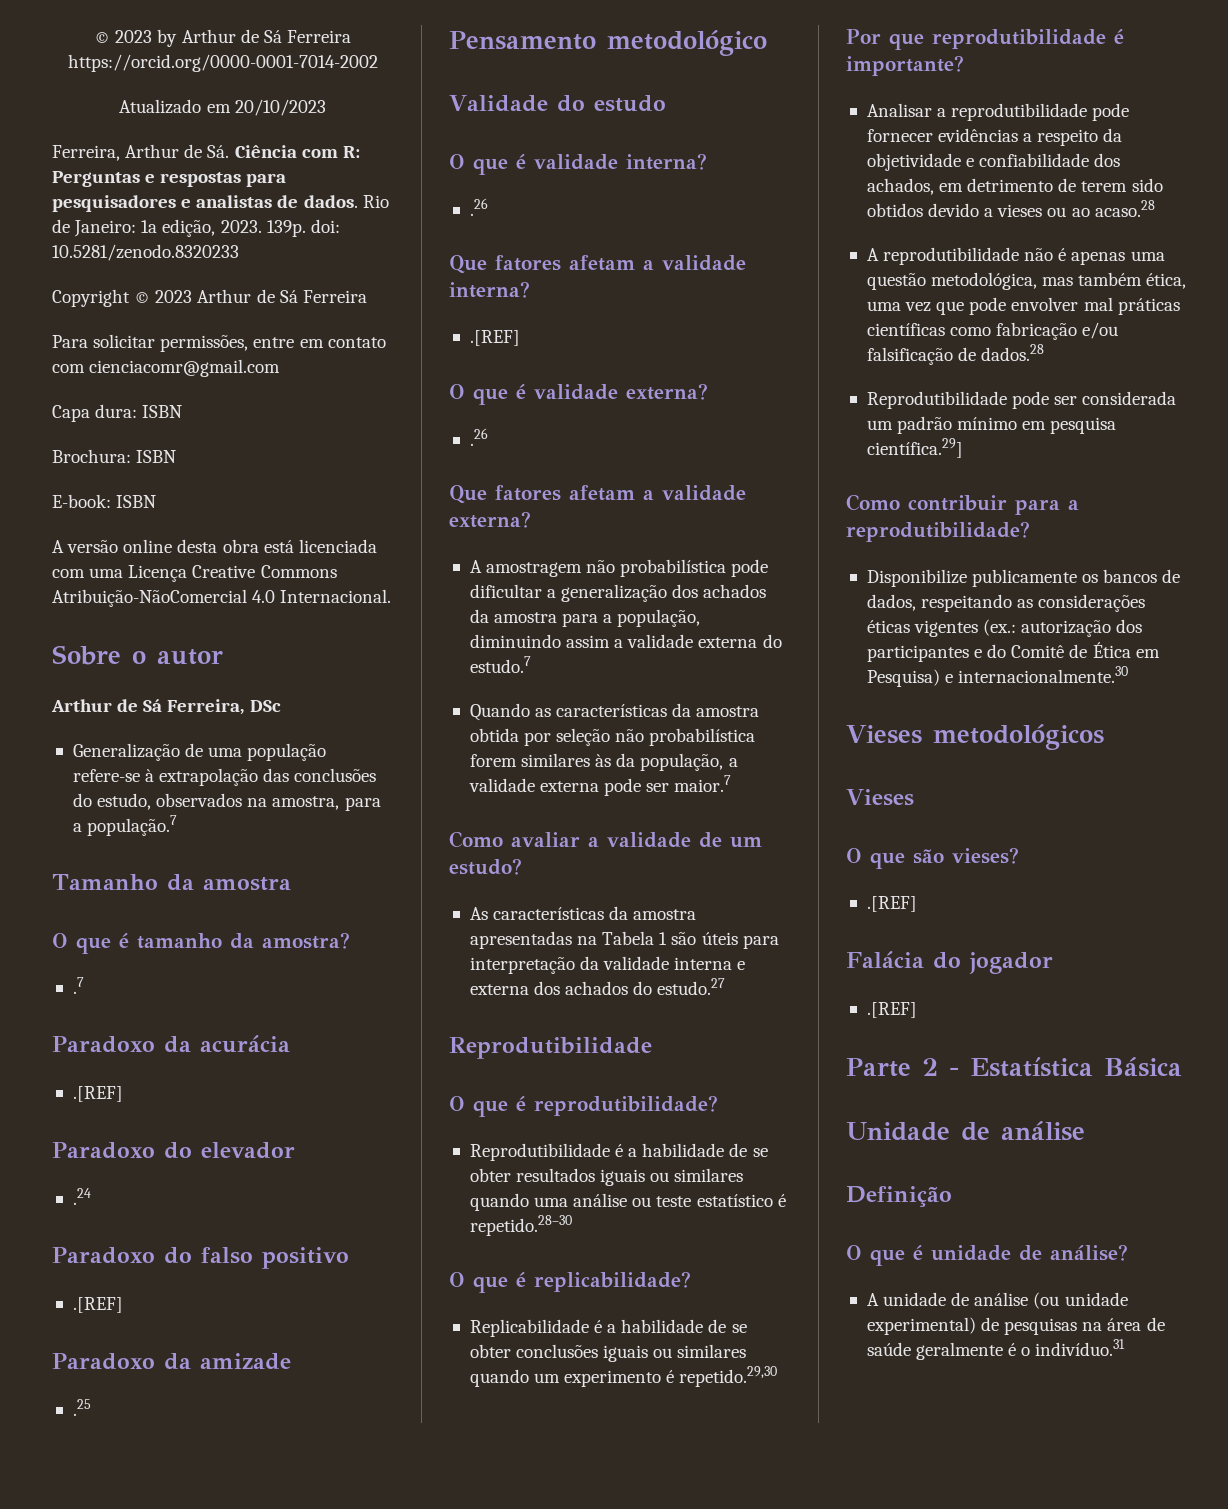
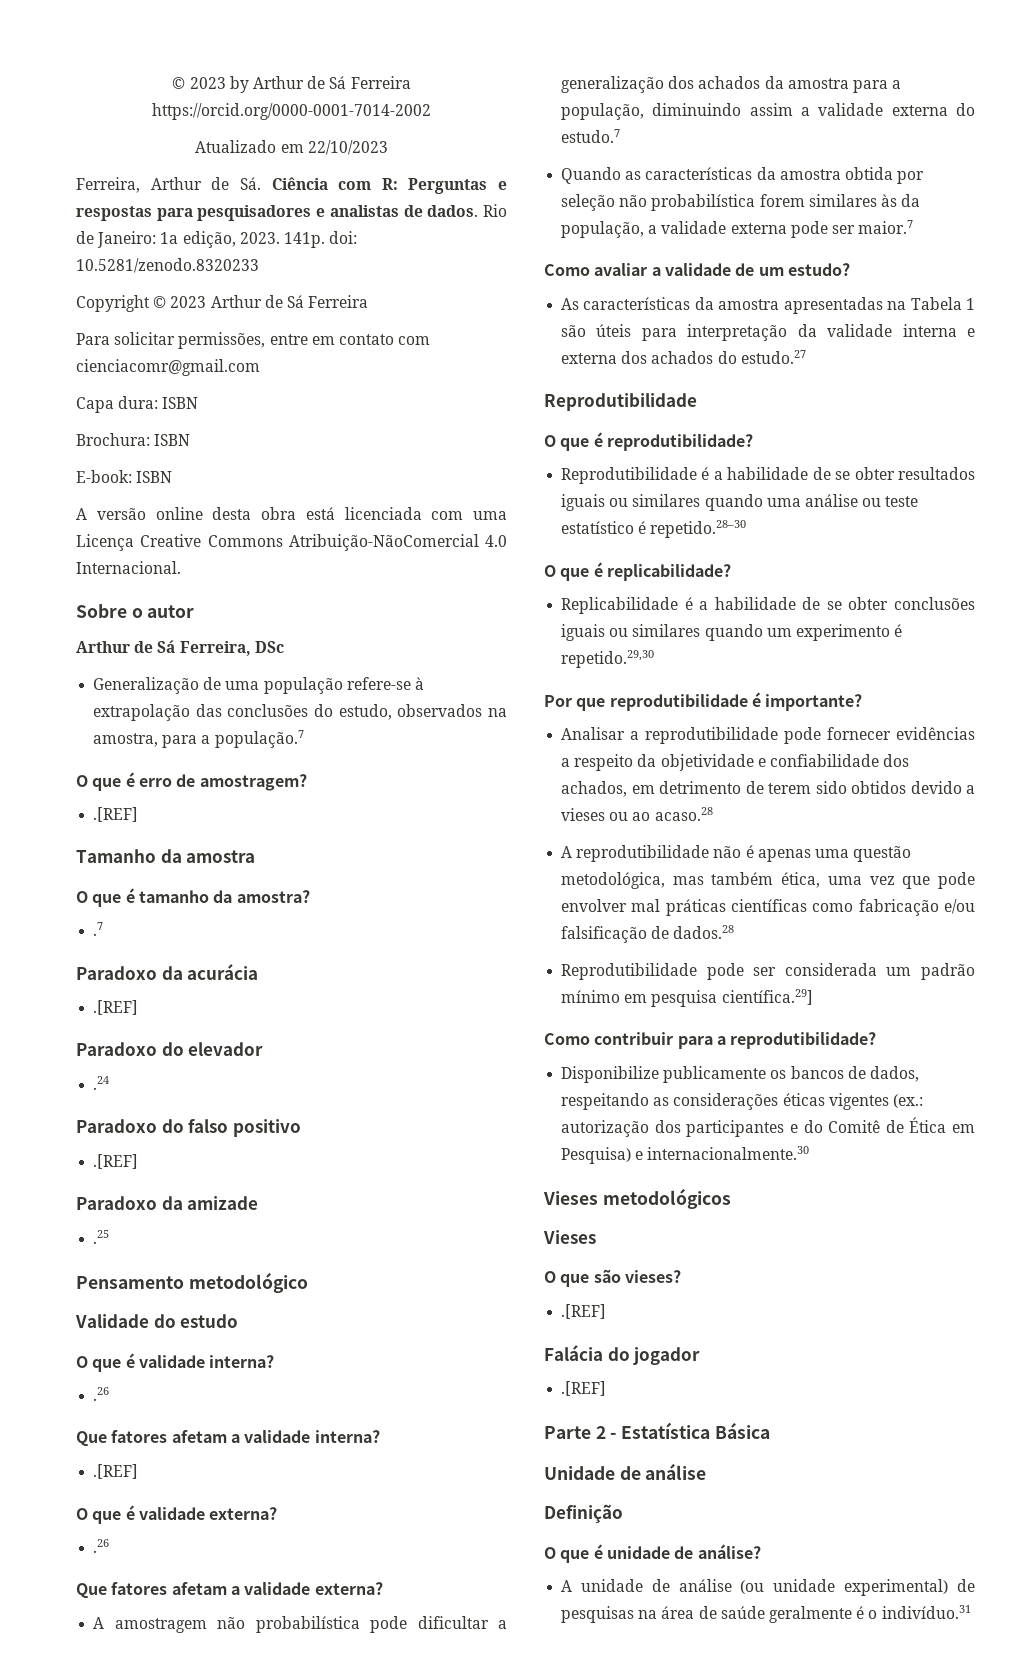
- Atualizado em 20/10/2023
+ Atualizado em 22/10/2023
- 139p. doi: 10.5281/zenodo.8320233
+ 141p. doi: 10.5281/zenodo.8320233
+ O que é erro de amostragem?
+ .[REF]

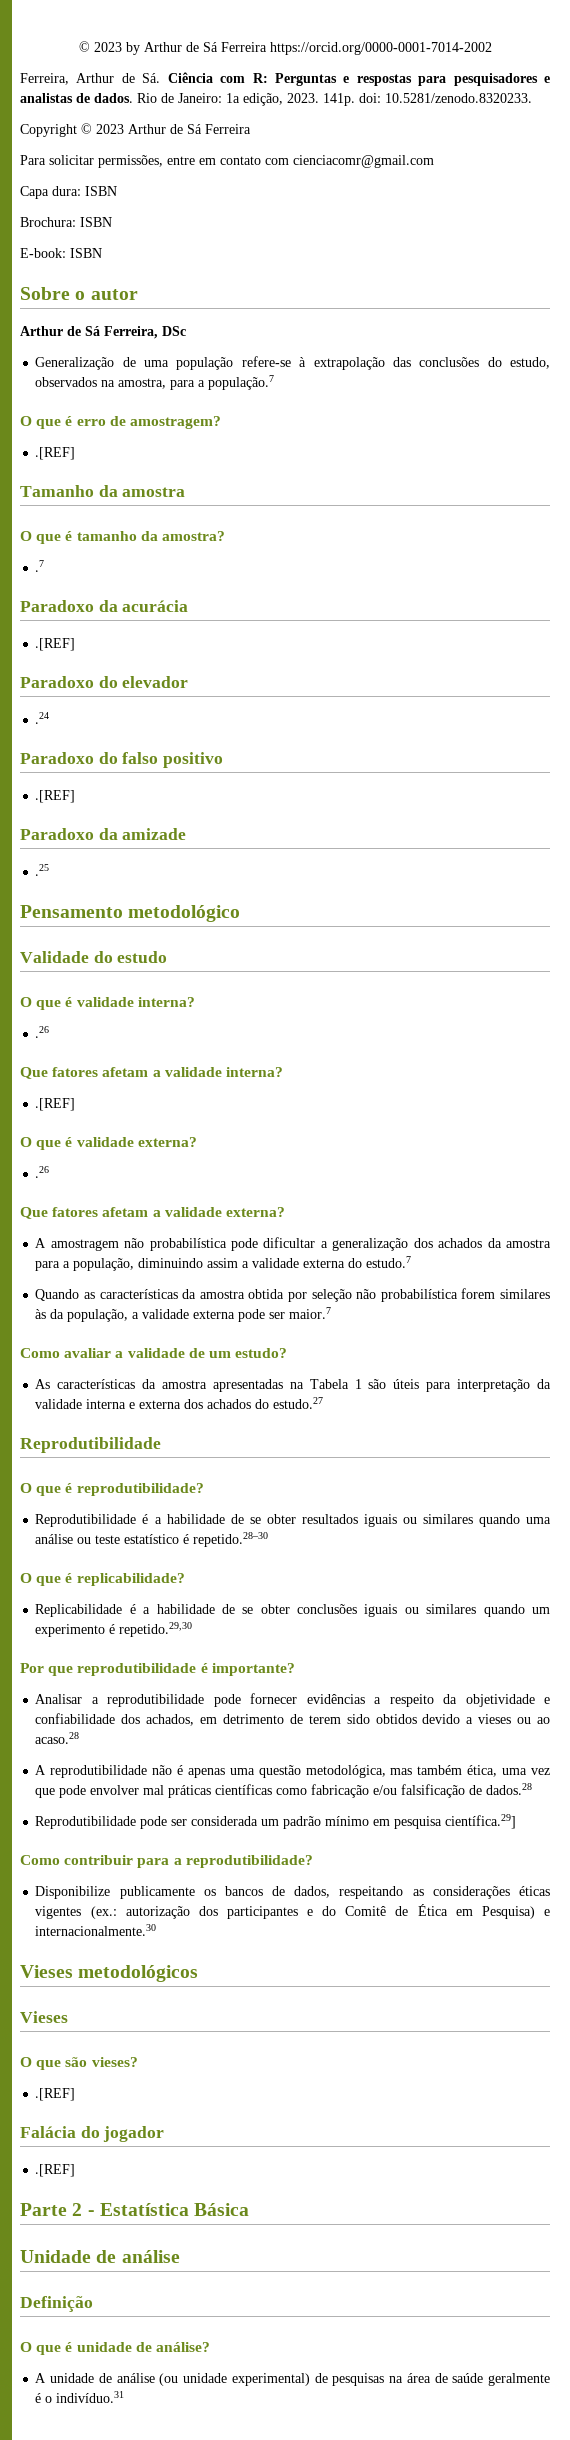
- Atualizado em 22/10/2023
- 141p. doi: 10.5281/zenodo.8320233
+ 141p. doi: 10.5281/zenodo.8320233.
- A versão online desta obra está licenciada com uma Licença Creative Commons Atribuição-NãoComercial 4.0 Internacional.

